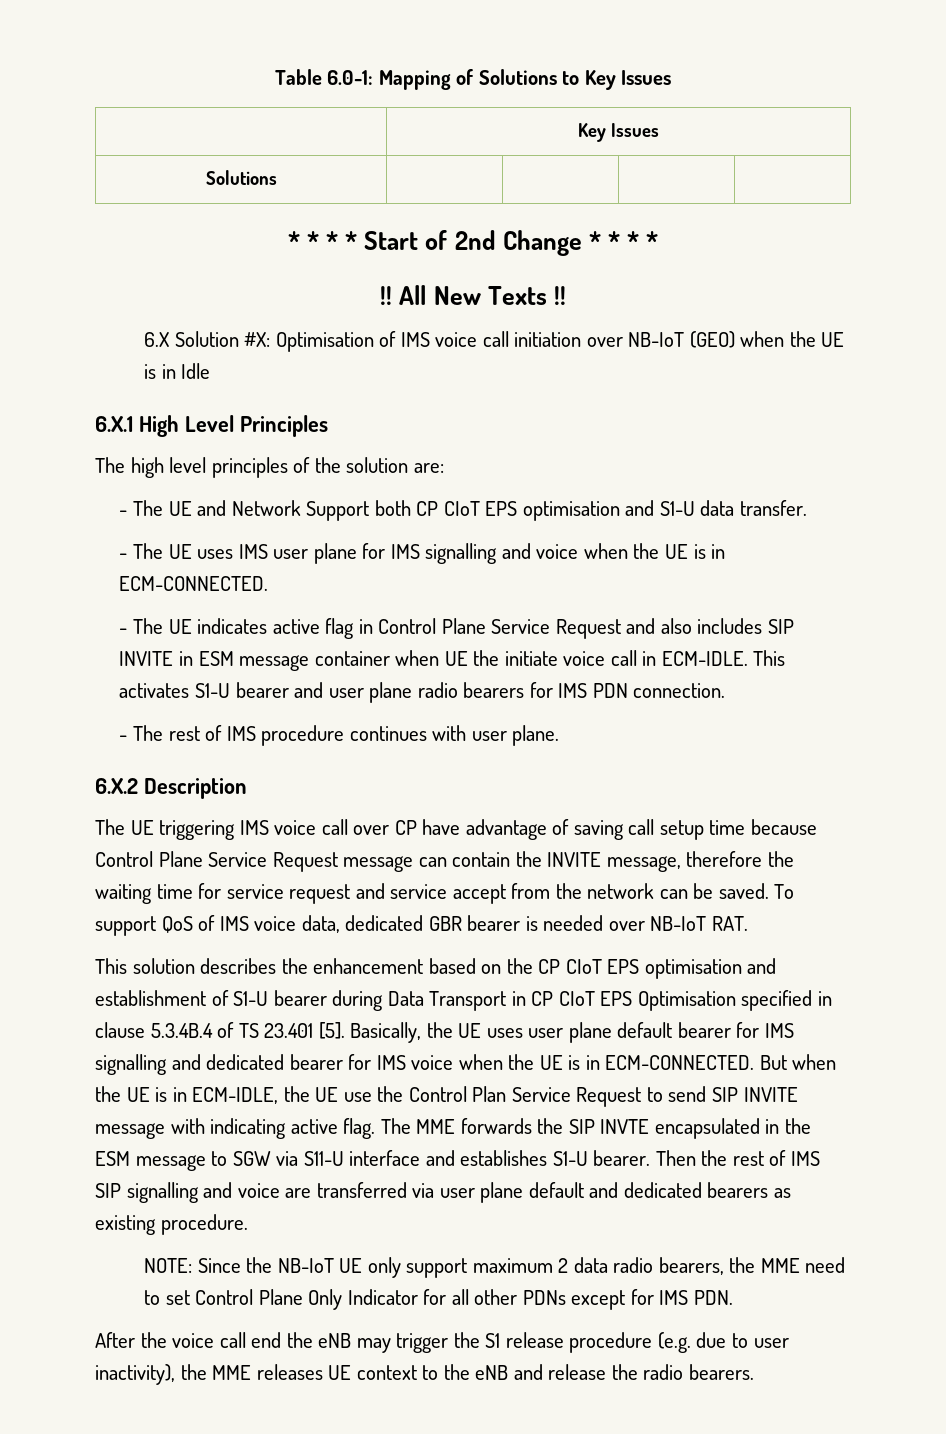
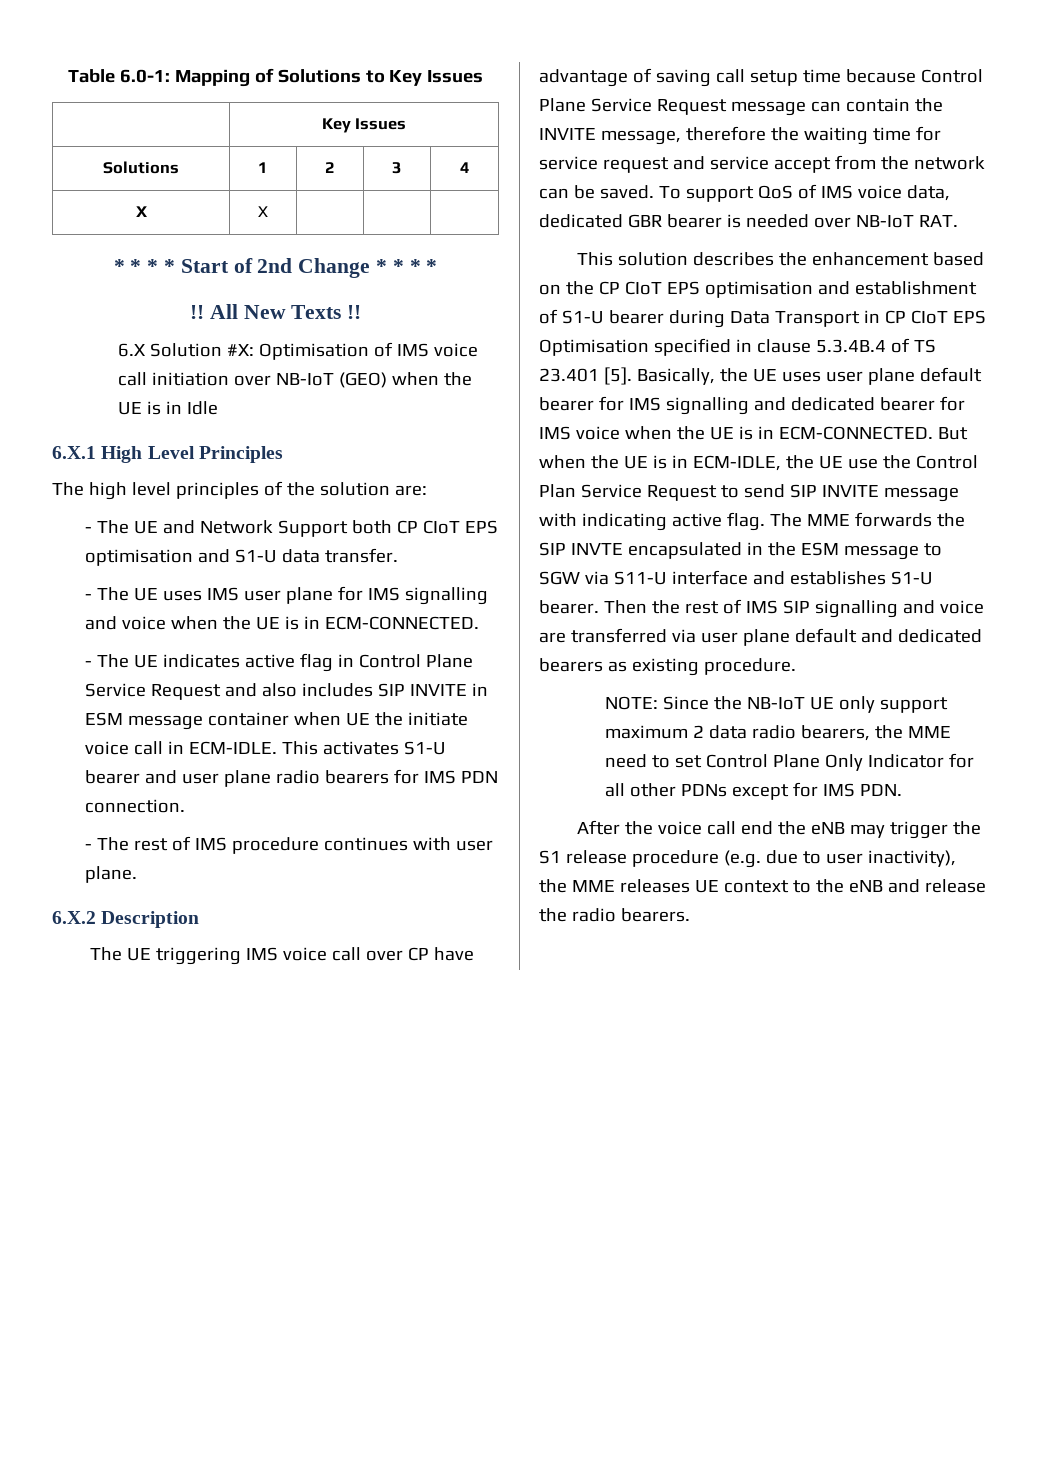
- Solutions | | | |
+ Solutions | 1 | 2 | 3 | 4
+ X | X | | |

